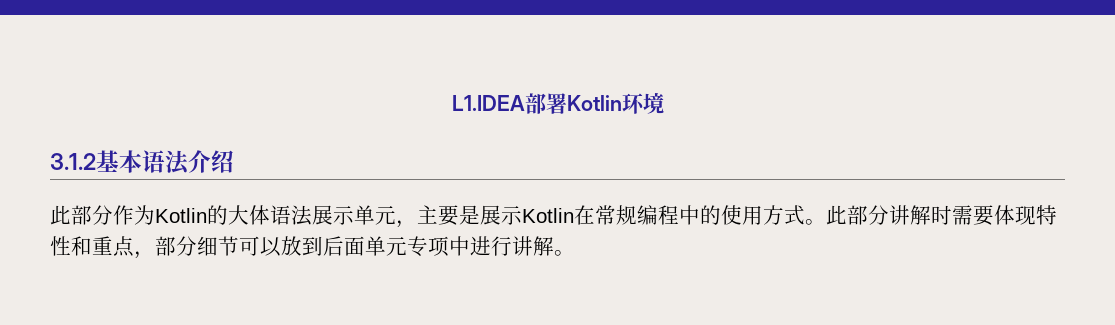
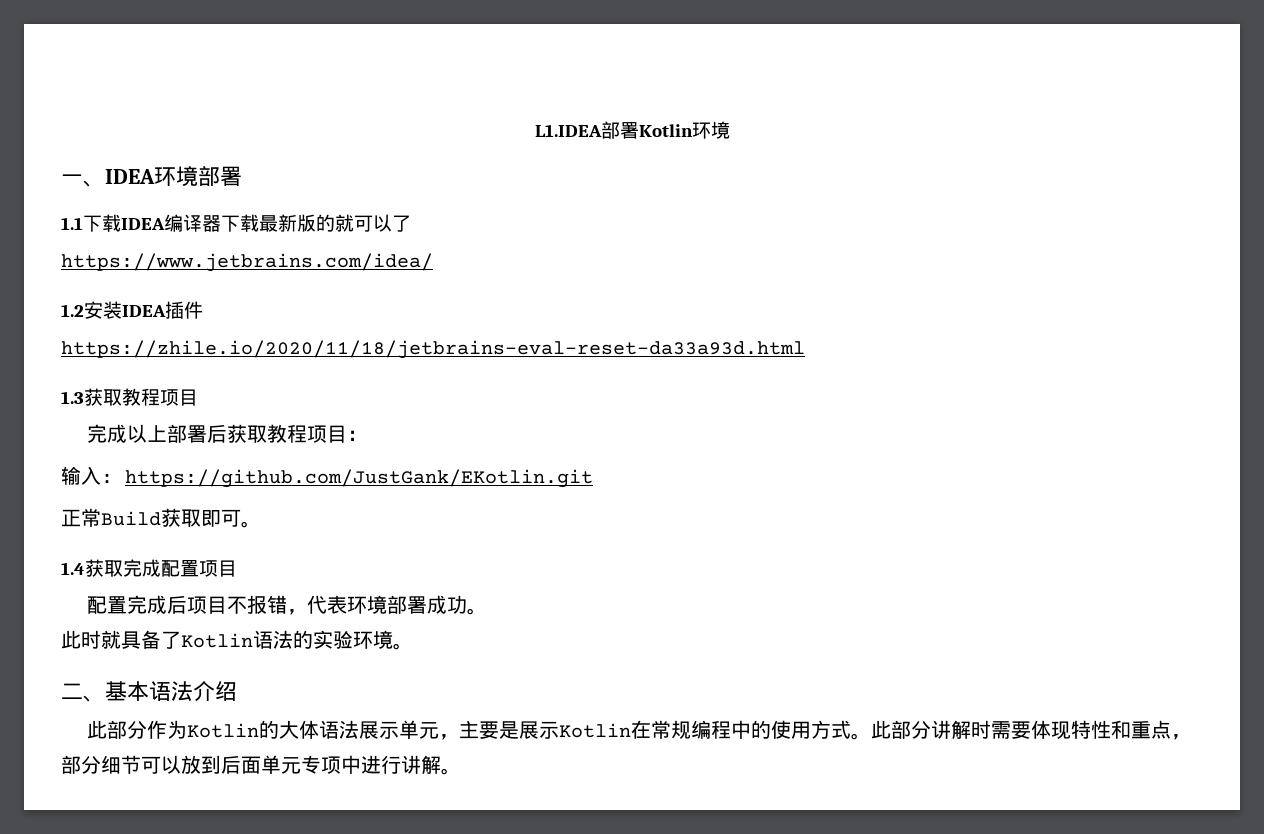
- 3.1.2基本语法介绍
+ 一、IDEA环境部署
+ 1.1下载IDEA编译器下载最新版的就可以了
+ https://www.jetbrains.com/idea/
+ 1.2安装IDEA插件
+ https://zhile.io/2020/11/18/jetbrains-eval-reset-da33a93d.html
+ 1.3获取教程项目
+ 完成以上部署后获取教程项目：
+ 输入: https://github.com/JustGank/EKotlin.git
+ 正常Build获取即可。
+ 1.4获取完成配置项目
+ 配置完成后项目不报错，代表环境部署成功。
+ 此时就具备了Kotlin语法的实验环境。
+ 二、基本语法介绍

